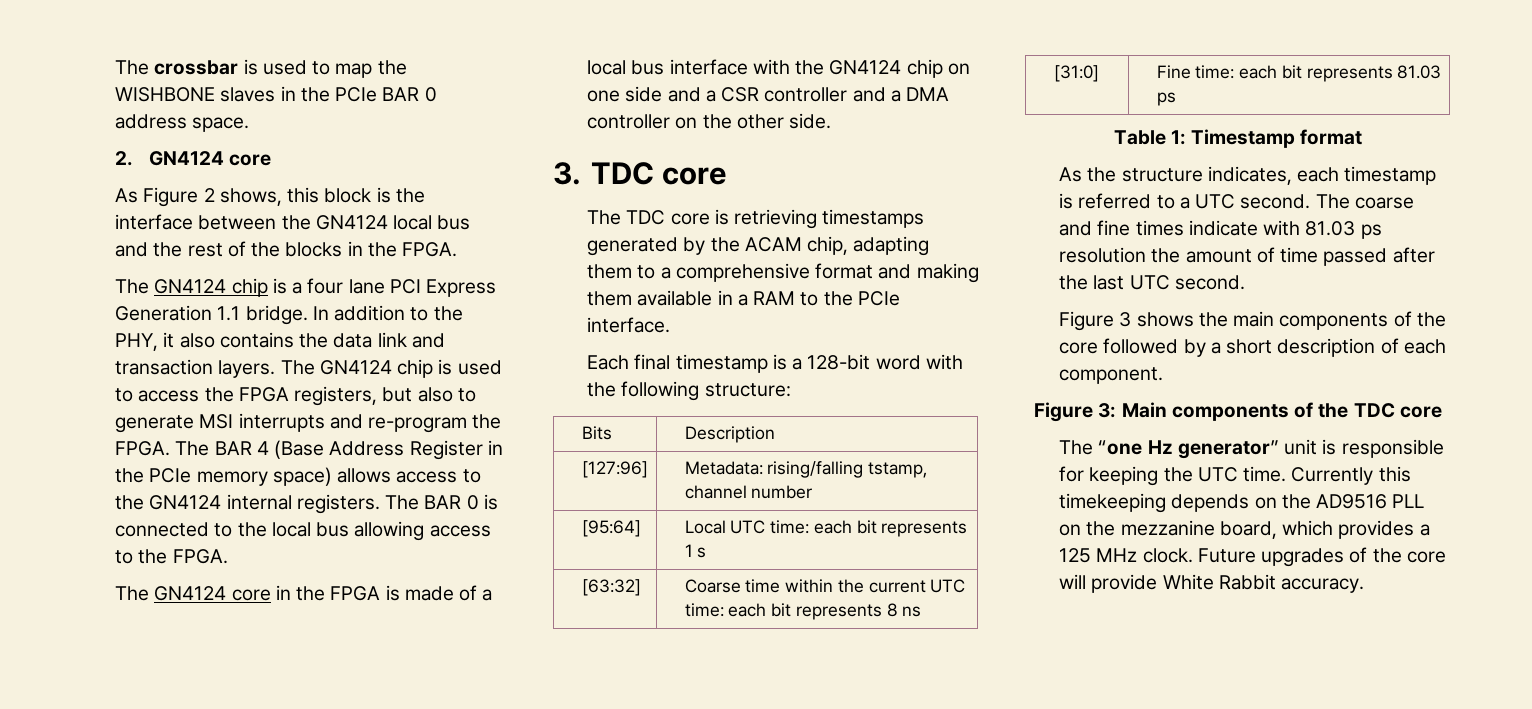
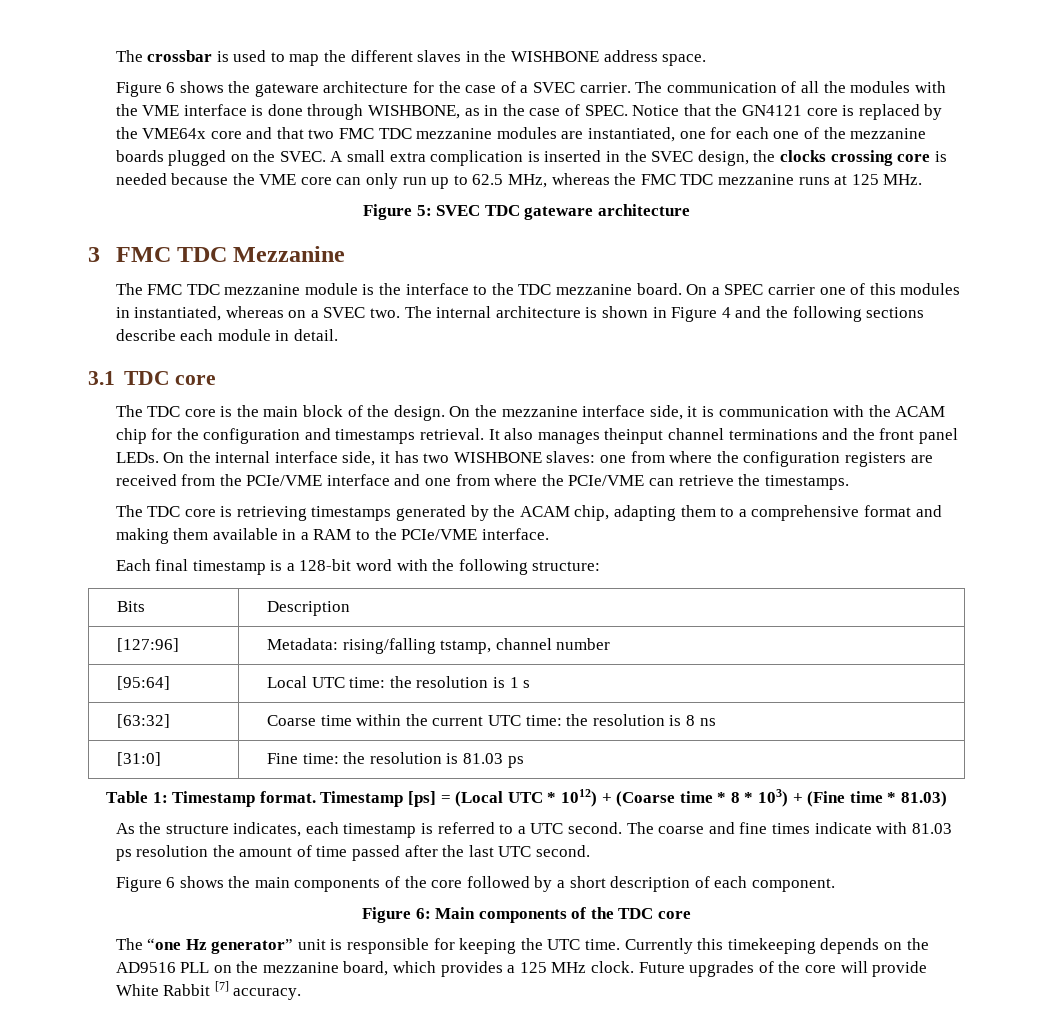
- The crossbar is used to map the WISHBONE slaves in the PCIe BAR 0 address space.
+ The crossbar is used to map the different slaves in the WISHBONE address space.
- 2. GN4124 core
- As Figure 2 shows, this block is the interface between the GN4124 local bus and the rest of the blocks in the FPGA.
- The GN4124 chip is a four lane PCI Express Generation 1.1 bridge. In addition to the PHY, it also contains the data link and transaction layers. The GN4124 chip is used to access the FPGA registers, but also to generate MSI interrupts and re-program the FPGA. The BAR 4 (Base Address Register in the PCIe memory space) allows access to the GN4124 internal registers. The BAR 0 is connected to the local bus allowing access to the FPGA.
- The GN4124 core in the FPGA is made of a local bus interface with the GN4124 chip on one side and a CSR controller and a DMA controller on the other side.
- 3. TDC core
+ Figure 6 shows the gateware architecture for the case of a SVEC carrier. The communication of all the modules with the VME interface is done through WISHBONE, as in the case of SPEC. Notice that the GN4121 core is replaced by the VME64x core and that two FMC TDC mezzanine modules are instantiated, one for each one of the mezzanine boards plugged on the SVEC. A small extra complication is inserted in the SVEC design, the clocks crossing core is needed because the VME core can only run up to 62.5 MHz, whereas the FMC TDC mezzanine runs at 125 MHz.
+ Figure 5: SVEC TDC gateware architecture
+ 3 FMC TDC Mezzanine
+ The FMC TDC mezzanine module is the interface to the TDC mezzanine board. On a SPEC carrier one of this modules in instantiated, whereas on a SVEC two. The internal architecture is shown in Figure 4 and the following sections describe each module in detail.
+ 3.1 TDC core
+ The TDC core is the main block of the design. On the mezzanine interface side, it is communication with the ACAM chip for the configuration and timestamps retrieval. It also manages theinput channel terminations and the front panel LEDs. On the internal interface side, it has two WISHBONE slaves: one from where the configuration registers are received from the PCIe/VME interface and one from where the PCIe/VME can retrieve the timestamps.
- The TDC core is retrieving timestamps generated by the ACAM chip, adapting them to a comprehensive format and making them available in a RAM to the PCIe interface.
+ The TDC core is retrieving timestamps generated by the ACAM chip, adapting them to a comprehensive format and making them available in a RAM to the PCIe/VME interface.
- [95:64] | Local UTC time: each bit represents 1 s
+ [95:64] | Local UTC time: the resolution is 1 s
- [63:32] | Coarse time within the current UTC time: each bit represents 8 ns
+ [63:32] | Coarse time within the current UTC time: the resolution is 8 ns
- [31:0] | Fine time: each bit represents 81.03 ps
+ [31:0] | Fine time: the resolution is 81.03 ps
- Table 1: Timestamp format
+ Table 1: Timestamp format. Timestamp [ps] = (Local UTC * 1012) + (Coarse time * 8 * 103) + (Fine time * 81.03)
- Figure 3 shows the main components of the core followed by a short description of each component.
+ Figure 6 shows the main components of the core followed by a short description of each component.
- Figure 3: Main components of the TDC core
+ Figure 6: Main components of the TDC core
- Future upgrades of the core will provide White Rabbit accuracy.
+ Future upgrades of the core will provide White Rabbit [7] accuracy.

